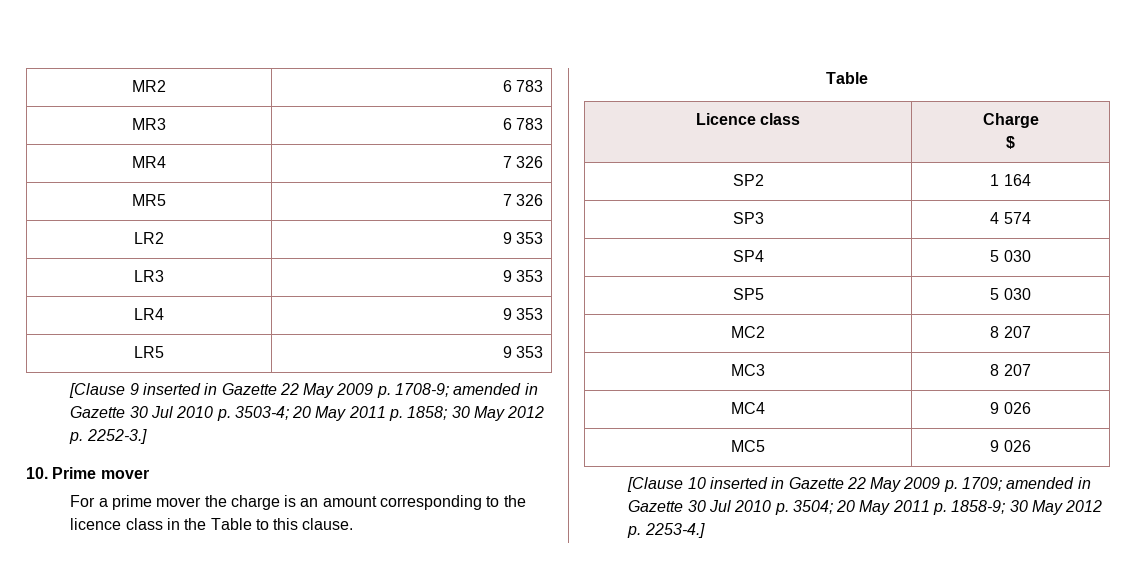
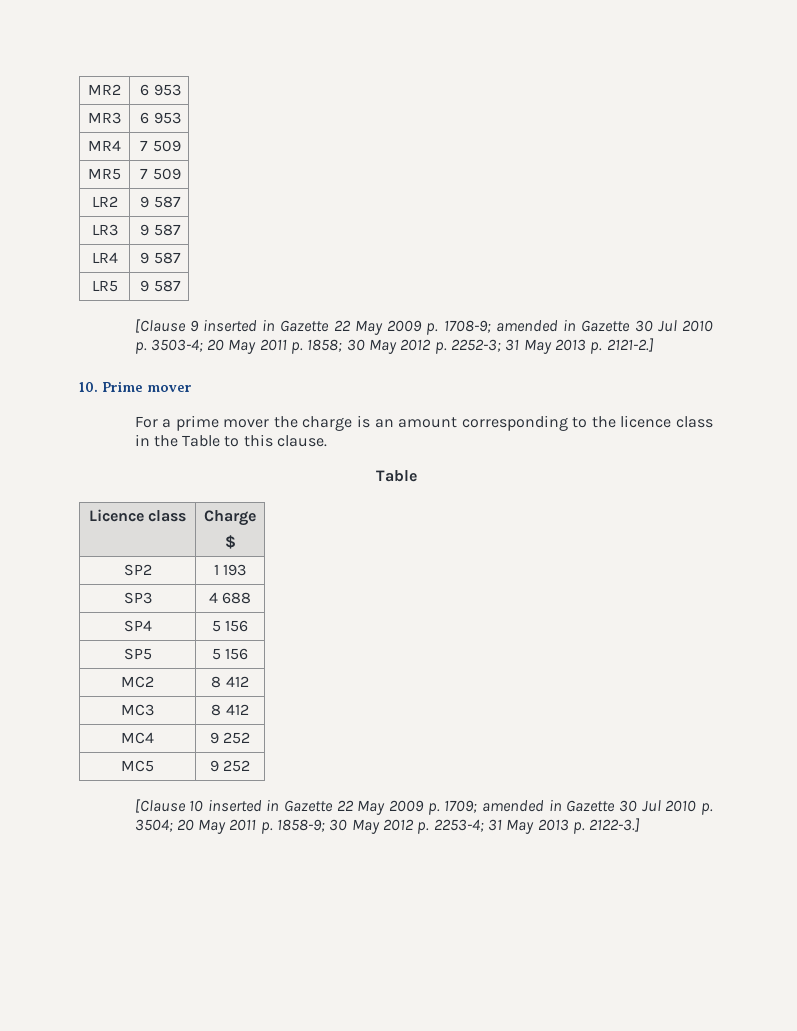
- MR2 | 6 783
+ MR2 | 6 953
- MR3 | 6 783
+ MR3 | 6 953
- MR4 | 7 326
+ MR4 | 7 509
- MR5 | 7 326
+ MR5 | 7 509
- LR2 | 9 353
+ LR2 | 9 587
- LR3 | 9 353
+ LR3 | 9 587
- LR4 | 9 353
+ LR4 | 9 587
- LR5 | 9 353
+ LR5 | 9 587
- [Clause 9 inserted in Gazette 22 May 2009 p. 1708-9; amended in Gazette 30 Jul 2010 p. 3503-4; 20 May 2011 p. 1858; 30 May 2012 p. 2252-3.]
+ [Clause 9 inserted in Gazette 22 May 2009 p. 1708-9; amended in Gazette 30 Jul 2010 p. 3503-4; 20 May 2011 p. 1858; 30 May 2012 p. 2252-3; 31 May 2013 p. 2121-2.]
- SP2 | 1 164
+ SP2 | 1 193
- SP3 | 4 574
+ SP3 | 4 688
- SP4 | 5 030
+ SP4 | 5 156
- SP5 | 5 030
+ SP5 | 5 156
- MC2 | 8 207
+ MC2 | 8 412
- MC3 | 8 207
+ MC3 | 8 412
- MC4 | 9 026
+ MC4 | 9 252
- MC5 | 9 026
+ MC5 | 9 252
- [Clause 10 inserted in Gazette 22 May 2009 p. 1709; amended in Gazette 30 Jul 2010 p. 3504; 20 May 2011 p. 1858-9; 30 May 2012 p. 2253-4.]
+ [Clause 10 inserted in Gazette 22 May 2009 p. 1709; amended in Gazette 30 Jul 2010 p. 3504; 20 May 2011 p. 1858-9; 30 May 2012 p. 2253-4; 31 May 2013 p. 2122-3.]

